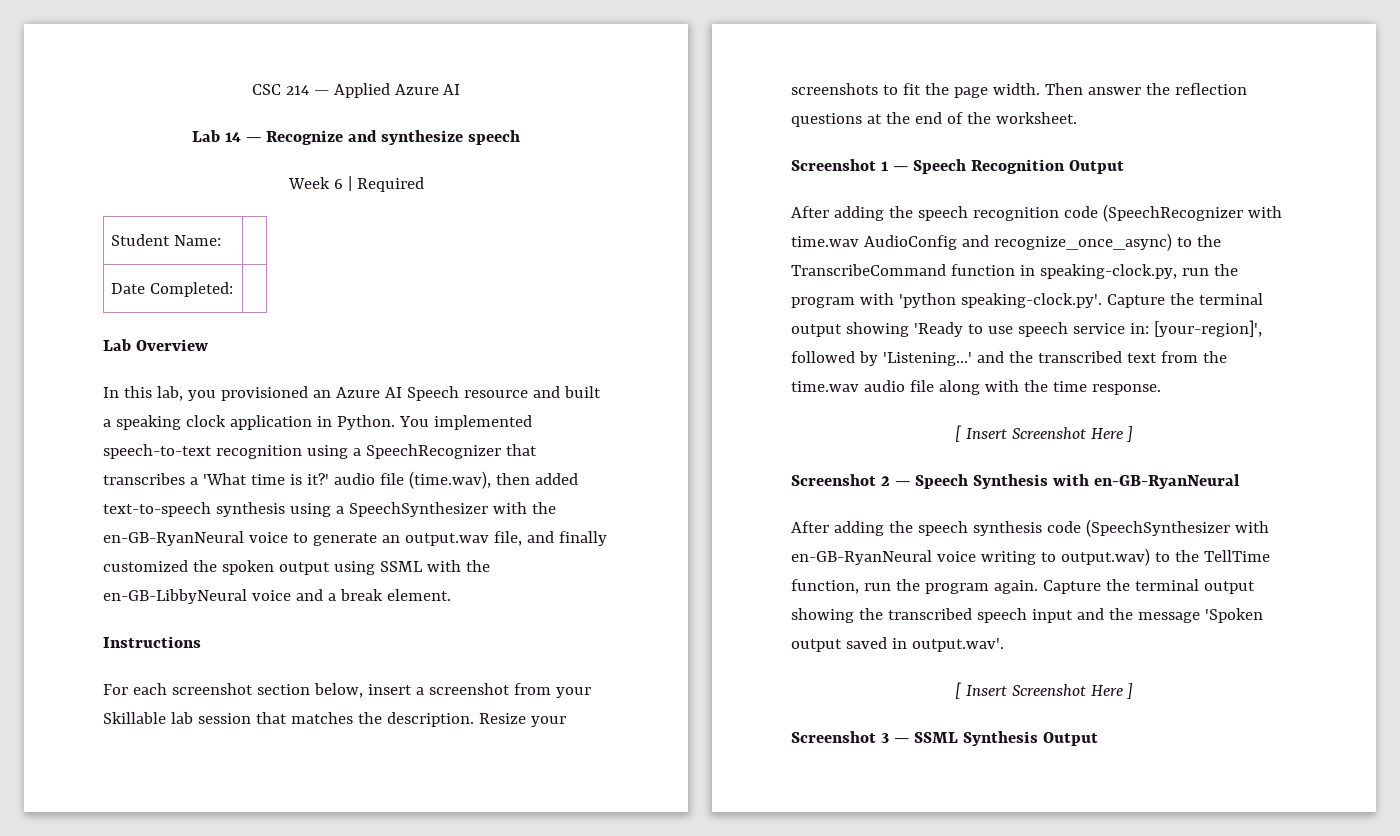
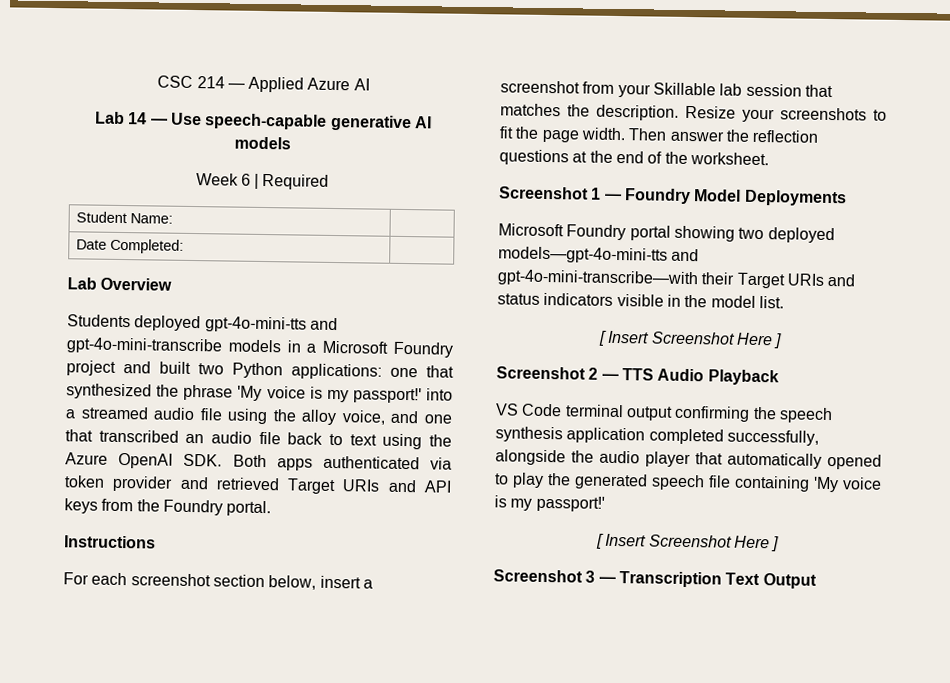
- Lab 14 — Recognize and synthesize speech
+ Lab 14 — Use speech-capable generative AI models
- In this lab, you provisioned an Azure AI Speech resource and built a speaking clock application in Python. You implemented speech-to-text recognition using a SpeechRecognizer that transcribes a 'What time is it?' audio file (time.wav), then added text-to-speech synthesis using a SpeechSynthesizer with the en-GB-RyanNeural voice to generate an output.wav file, and finally customized the spoken output using SSML with the en-GB-LibbyNeural voice and a break element.
+ Students deployed gpt-4o-mini-tts and gpt-4o-mini-transcribe models in a Microsoft Foundry project and built two Python applications: one that synthesized the phrase 'My voice is my passport!' into a streamed audio file using the alloy voice, and one that transcribed an audio file back to text using the Azure OpenAI SDK. Both apps authenticated via token provider and retrieved Target URIs and API keys from the Foundry portal.
- Screenshot 1 — Speech Recognition Output
- After adding the speech recognition code (SpeechRecognizer with time.wav AudioConfig and recognize_once_async) to the TranscribeCommand function in speaking-clock.py, run the program with 'python speaking-clock.py'. Capture the terminal output showing 'Ready to use speech service in: [your-region]', followed by 'Listening...' and the transcribed text from the time.wav audio file along with the time response.
+ Screenshot 1 — Foundry Model Deployments
+ Microsoft Foundry portal showing two deployed models—gpt-4o-mini-tts and gpt-4o-mini-transcribe—with their Target URIs and status indicators visible in the model list.
- Screenshot 2 — Speech Synthesis with en-GB-RyanNeural
- After adding the speech synthesis code (SpeechSynthesizer with en-GB-RyanNeural voice writing to output.wav) to the TellTime function, run the program again. Capture the terminal output showing the transcribed speech input and the message 'Spoken output saved in output.wav'.
+ Screenshot 2 — TTS Audio Playback
+ VS Code terminal output confirming the speech synthesis application completed successfully, alongside the audio player that automatically opened to play the generated speech file containing 'My voice is my passport!'
- Screenshot 3 — SSML Synthesis Output
+ Screenshot 3 — Transcription Text Output

